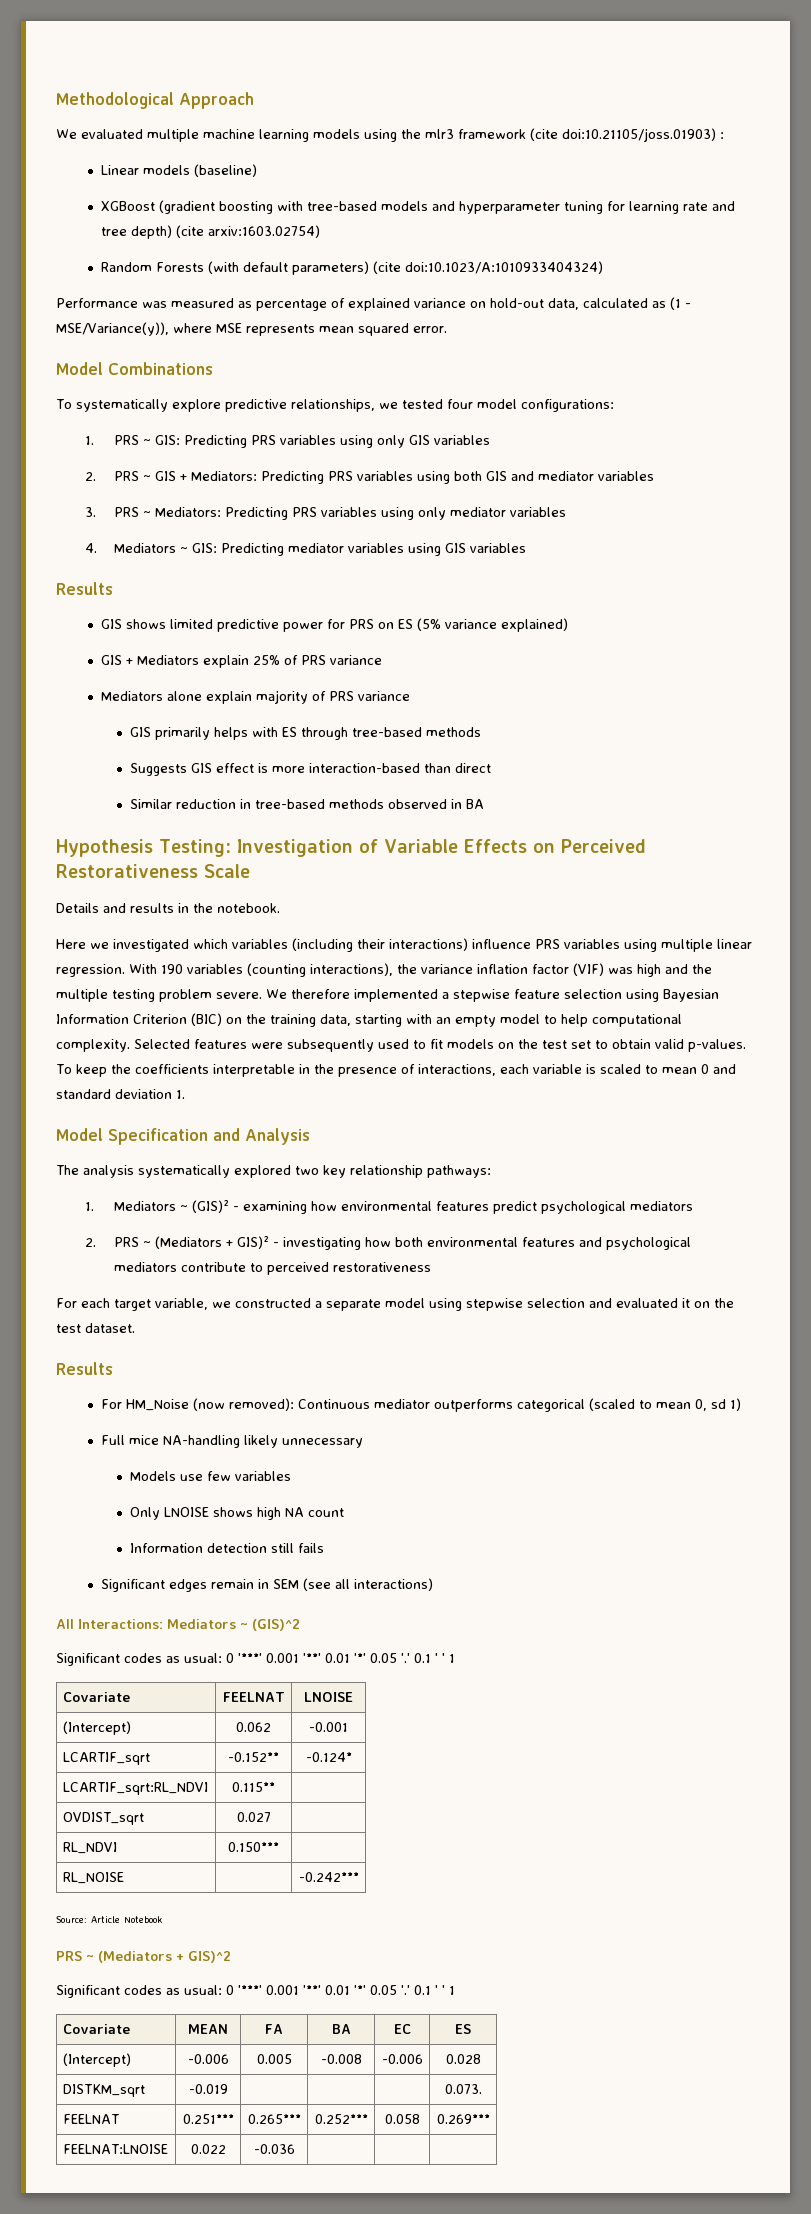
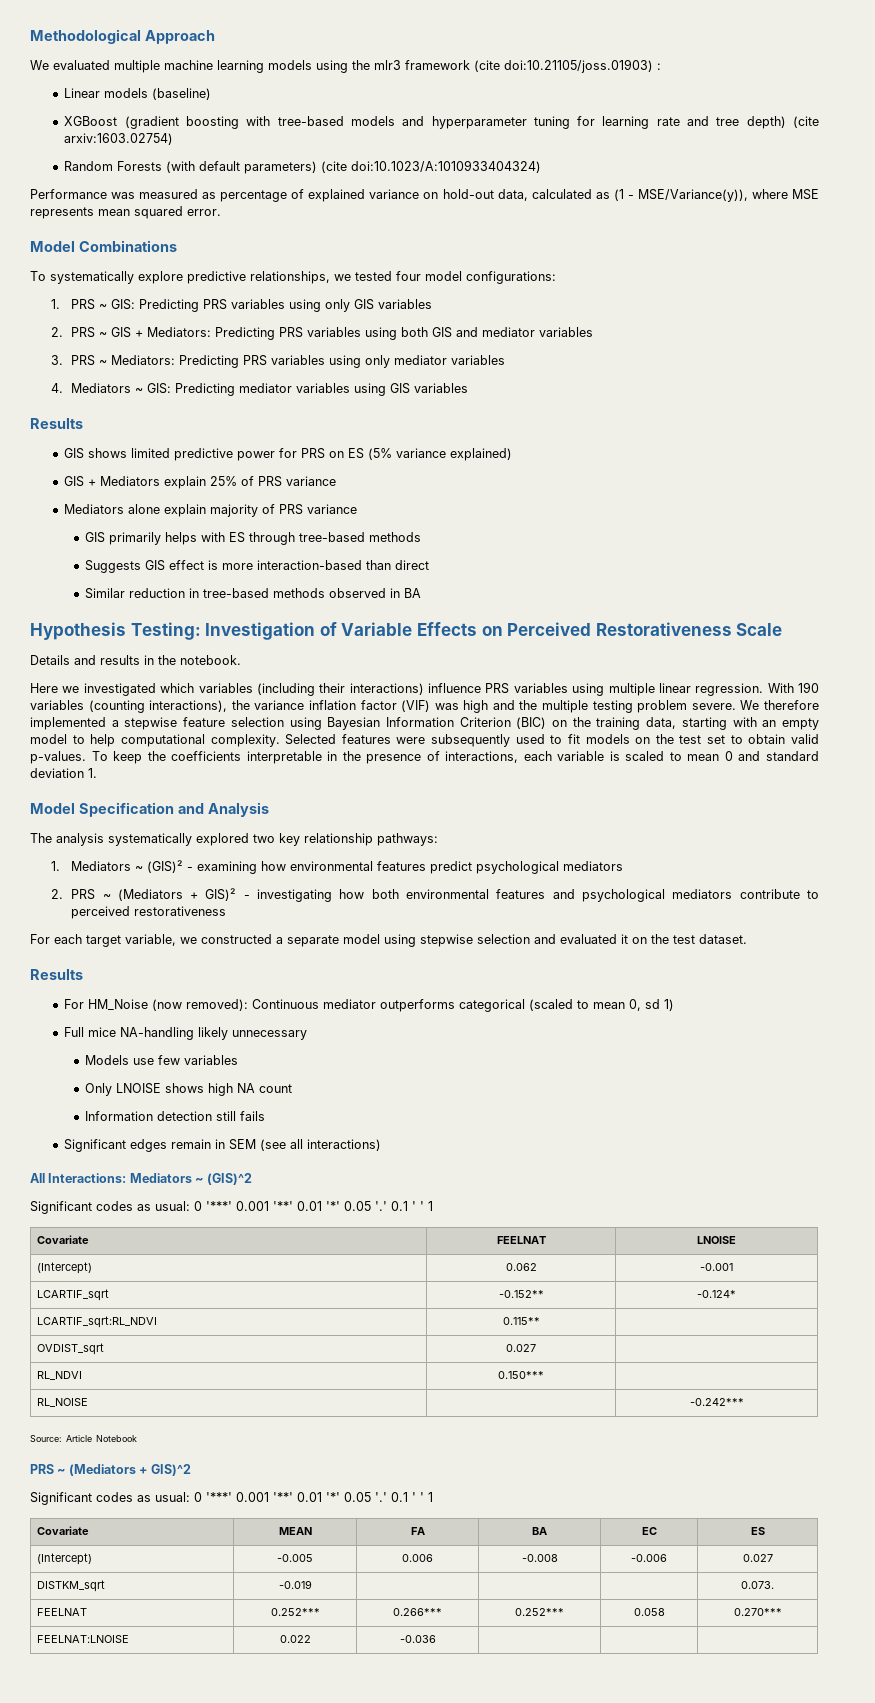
- (Intercept) | -0.006 | 0.005 | -0.008 | -0.006 | 0.028
+ (Intercept) | -0.005 | 0.006 | -0.008 | -0.006 | 0.027
- FEELNAT | 0.251*** | 0.265*** | 0.252*** | 0.058 | 0.269***
+ FEELNAT | 0.252*** | 0.266*** | 0.252*** | 0.058 | 0.270***

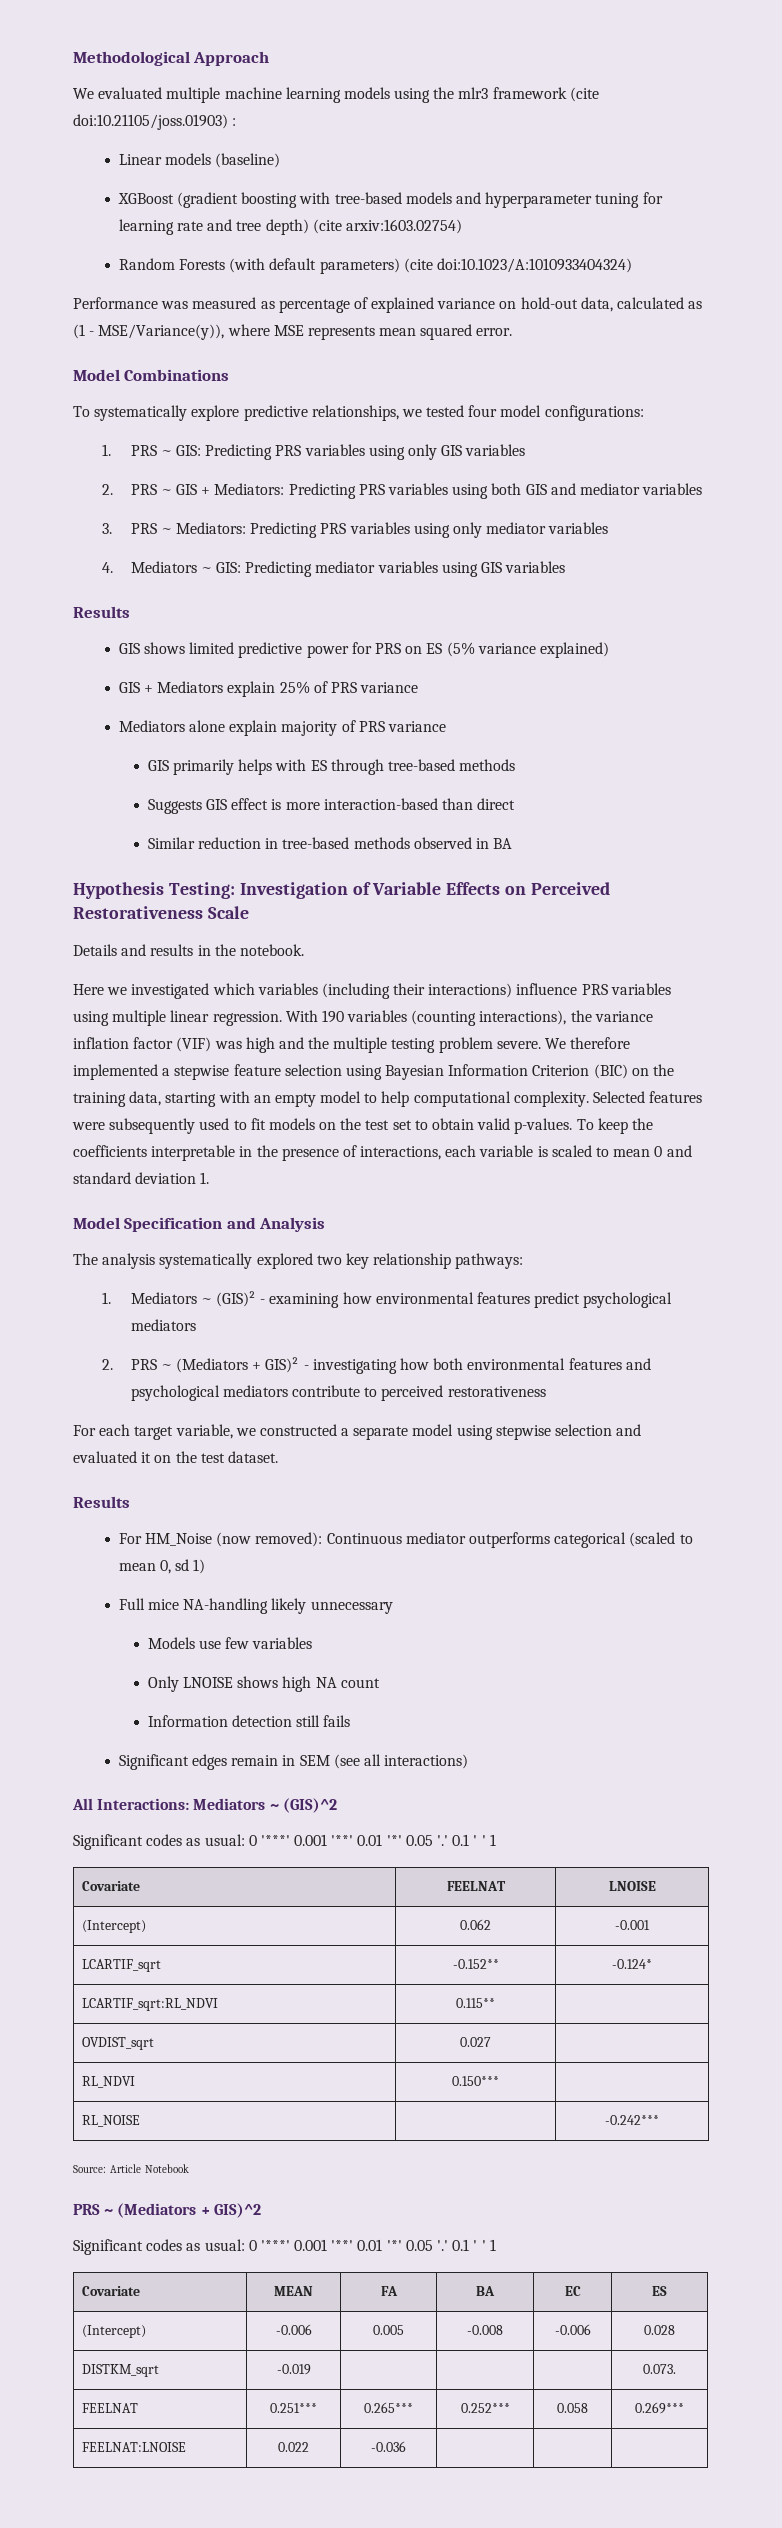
- (Intercept) | -0.005 | 0.006 | -0.008 | -0.006 | 0.027
+ (Intercept) | -0.006 | 0.005 | -0.008 | -0.006 | 0.028
- FEELNAT | 0.252*** | 0.266*** | 0.252*** | 0.058 | 0.270***
+ FEELNAT | 0.251*** | 0.265*** | 0.252*** | 0.058 | 0.269***

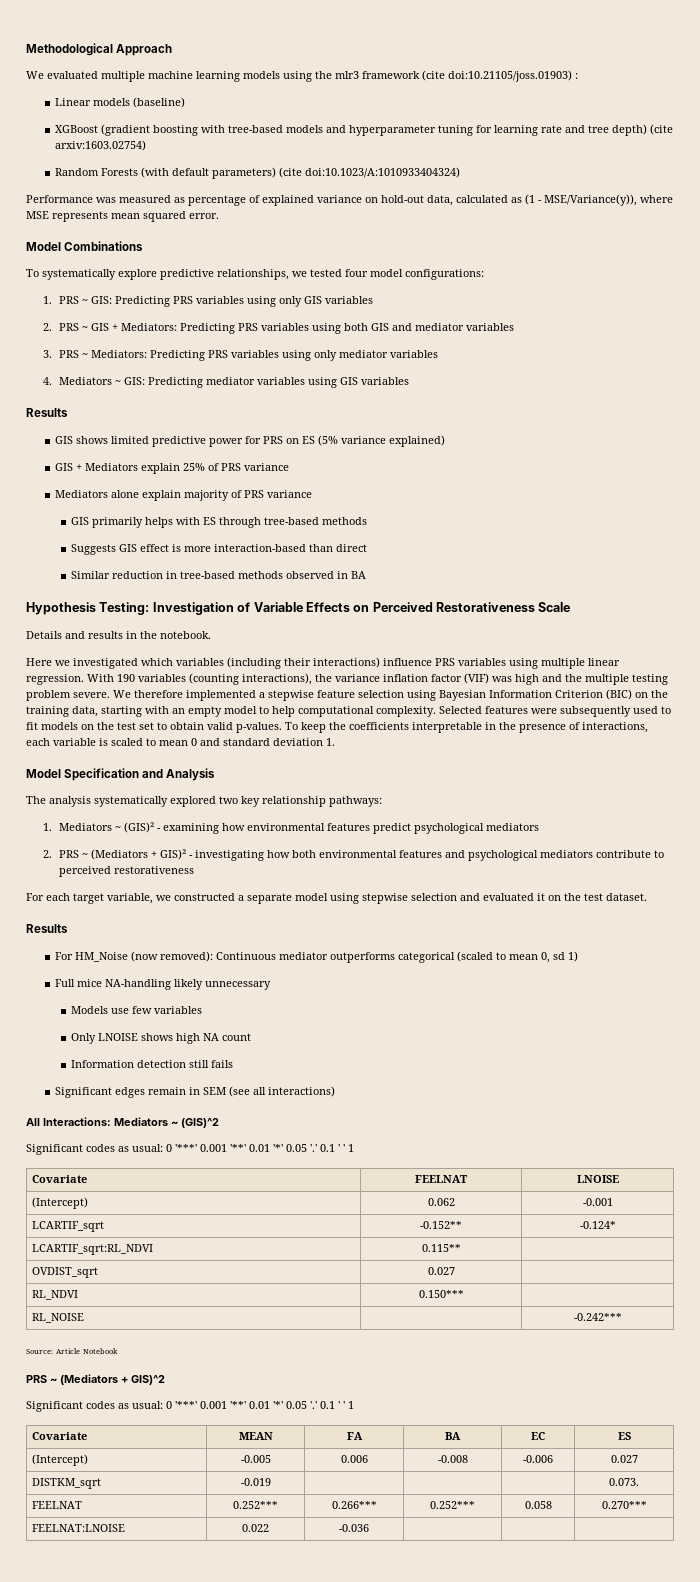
- (Intercept) | -0.006 | 0.005 | -0.008 | -0.006 | 0.028
+ (Intercept) | -0.005 | 0.006 | -0.008 | -0.006 | 0.027
- FEELNAT | 0.251*** | 0.265*** | 0.252*** | 0.058 | 0.269***
+ FEELNAT | 0.252*** | 0.266*** | 0.252*** | 0.058 | 0.270***

